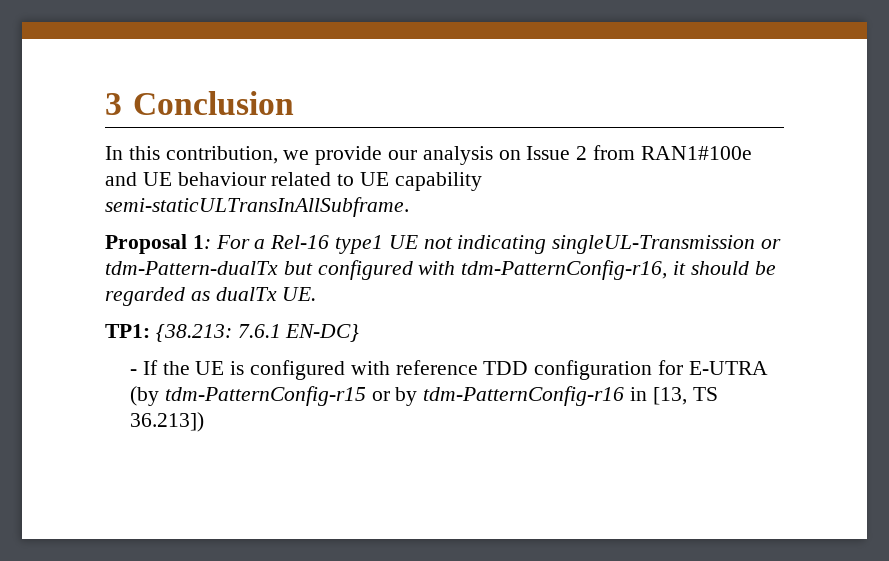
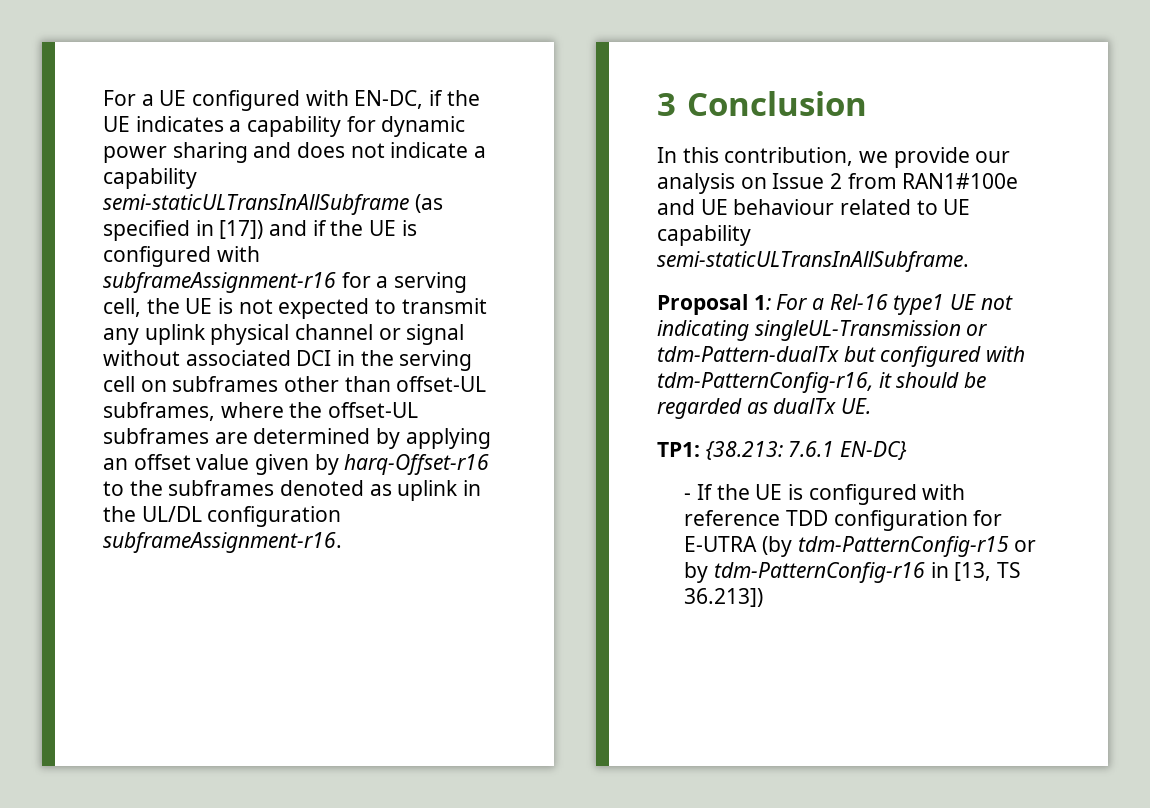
+ For a UE configured with EN-DC, if the UE indicates a capability for dynamic power sharing and does not indicate a capability semi-staticULTransInAllSubframe (as specified in [17]) and if the UE is configured with subframeAssignment-r16 for a serving cell, the UE is not expected to transmit any uplink physical channel or signal without associated DCI in the serving cell on subframes other than offset-UL subframes, where the offset-UL subframes are determined by applying an offset value given by harq-Offset-r16 to the subframes denoted as uplink in the UL/DL configuration subframeAssignment-r16.

